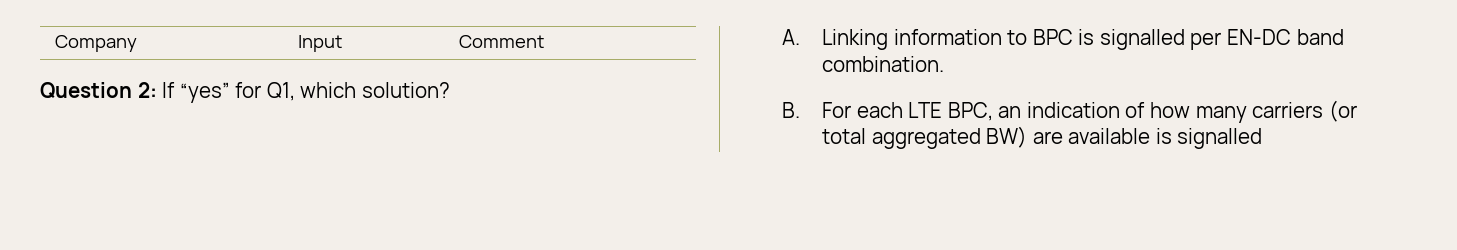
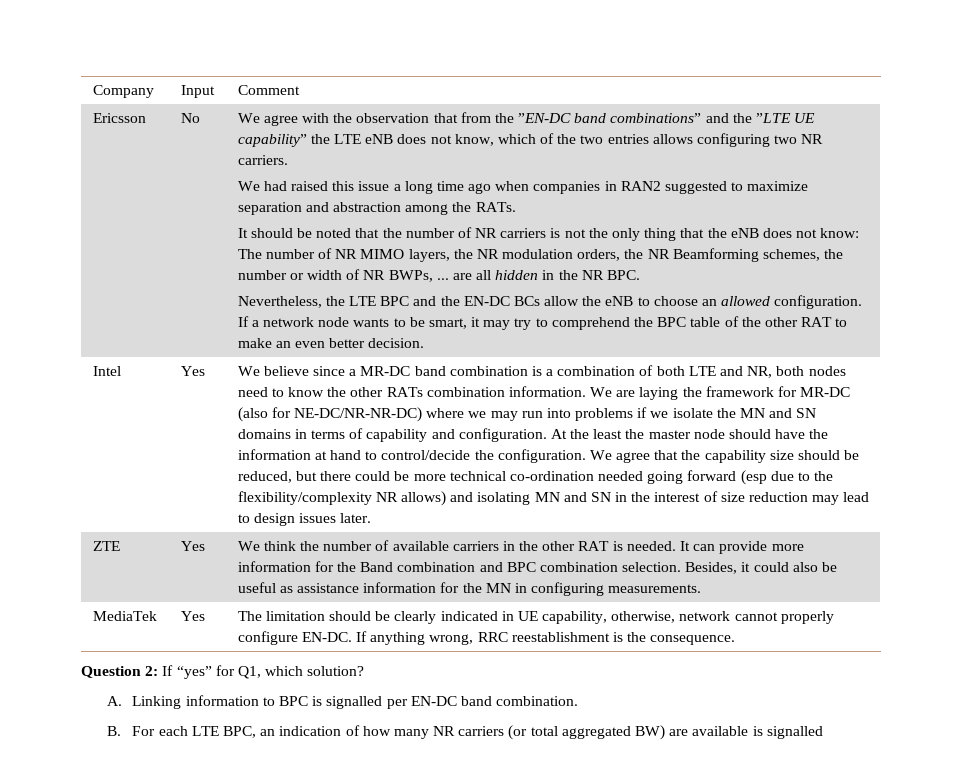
+ Ericsson | No | We agree with the observation that from the ”EN-DC band combinations” and the ”LTE UE capability” the LTE eNB does not know, which of the two entries allows configuring two NR carriers.
+ We had raised this issue a long time ago when companies in RAN2 suggested to maximize separation and abstraction among the RATs.
+ It should be noted that the number of NR carriers is not the only thing that the eNB does not know: The number of NR MIMO layers, the NR modulation orders, the NR Beamforming schemes, the number or width of NR BWPs, ... are all hidden in the NR BPC.
+ Nevertheless, the LTE BPC and the EN-DC BCs allow the eNB to choose an allowed configuration. If a network node wants to be smart, it may try to comprehend the BPC table of the other RAT to make an even better decision.
+ Intel | Yes | We believe since a MR-DC band combination is a combination of both LTE and NR, both nodes need to know the other RATs combination information. We are laying the framework for MR-DC (also for NE-DC/NR-NR-DC) where we may run into problems if we isolate the MN and SN domains in terms of capability and configuration. At the least the master node should have the information at hand to control/decide the configuration. We agree that the capability size should be reduced, but there could be more technical co-ordination needed going forward (esp due to the flexibility/complexity NR allows) and isolating MN and SN in the interest of size reduction may lead to design issues later.
+ ZTE | Yes | We think the number of available carriers in the other RAT is needed. It can provide more information for the Band combination and BPC combination selection. Besides, it could also be useful as assistance information for the MN in configuring measurements.
+ MediaTek | Yes | The limitation should be clearly indicated in UE capability, otherwise, network cannot properly configure EN-DC. If anything wrong, RRC reestablishment is the consequence.
- B. For each LTE BPC, an indication of how many carriers (or total aggregated BW) are available is signalled
+ B. For each LTE BPC, an indication of how many NR carriers (or total aggregated BW) are available is signalled

